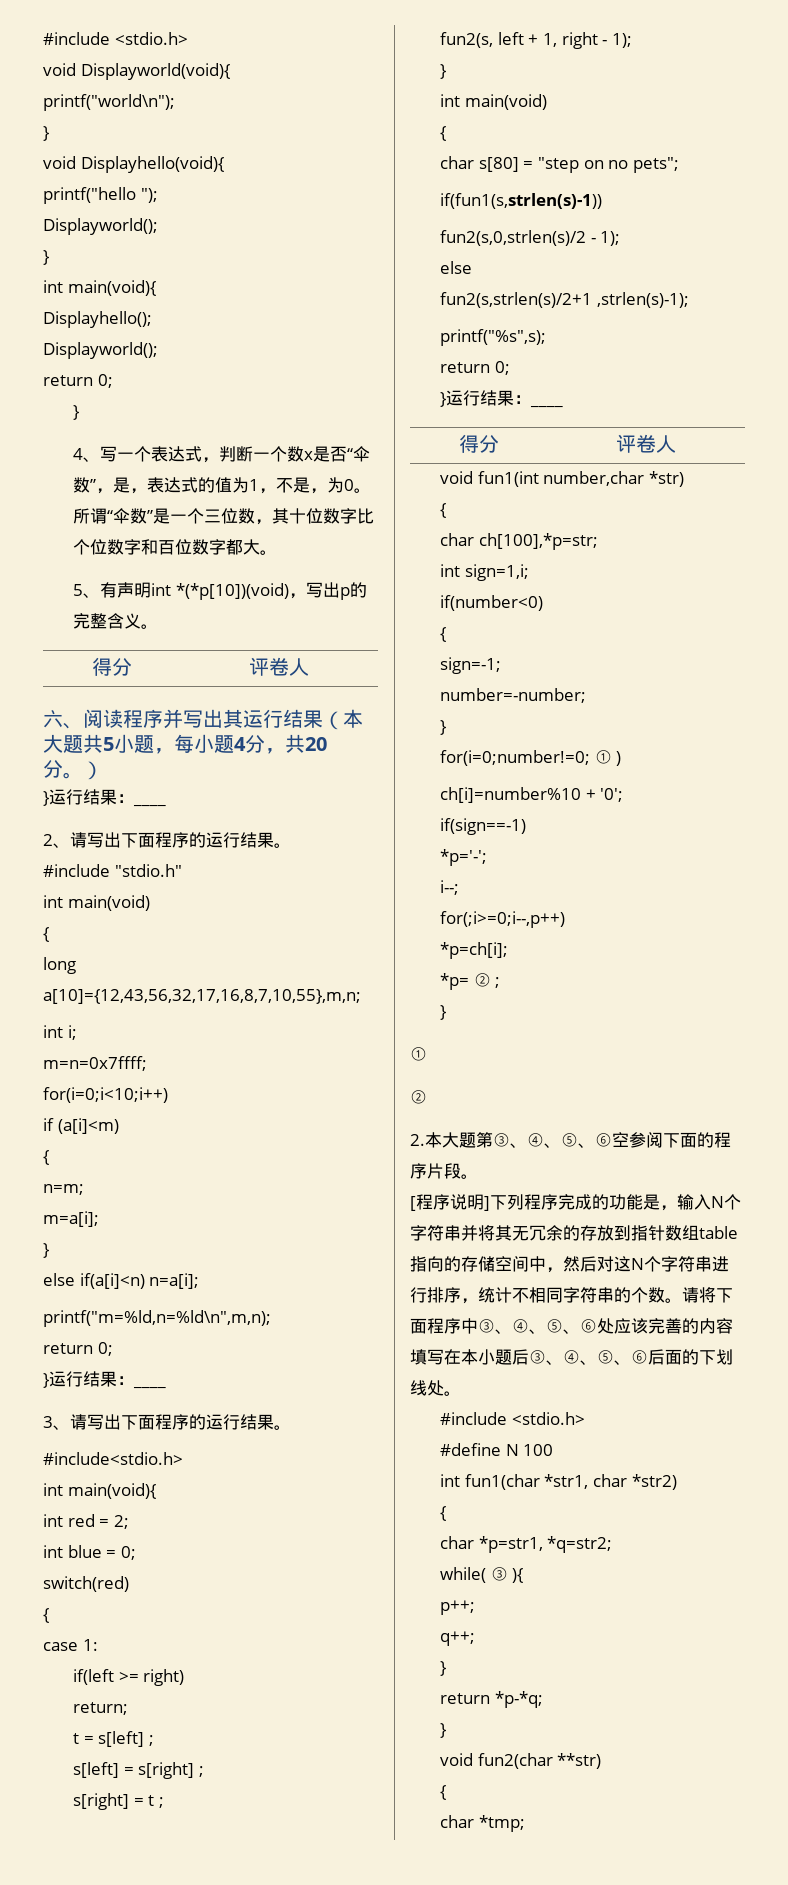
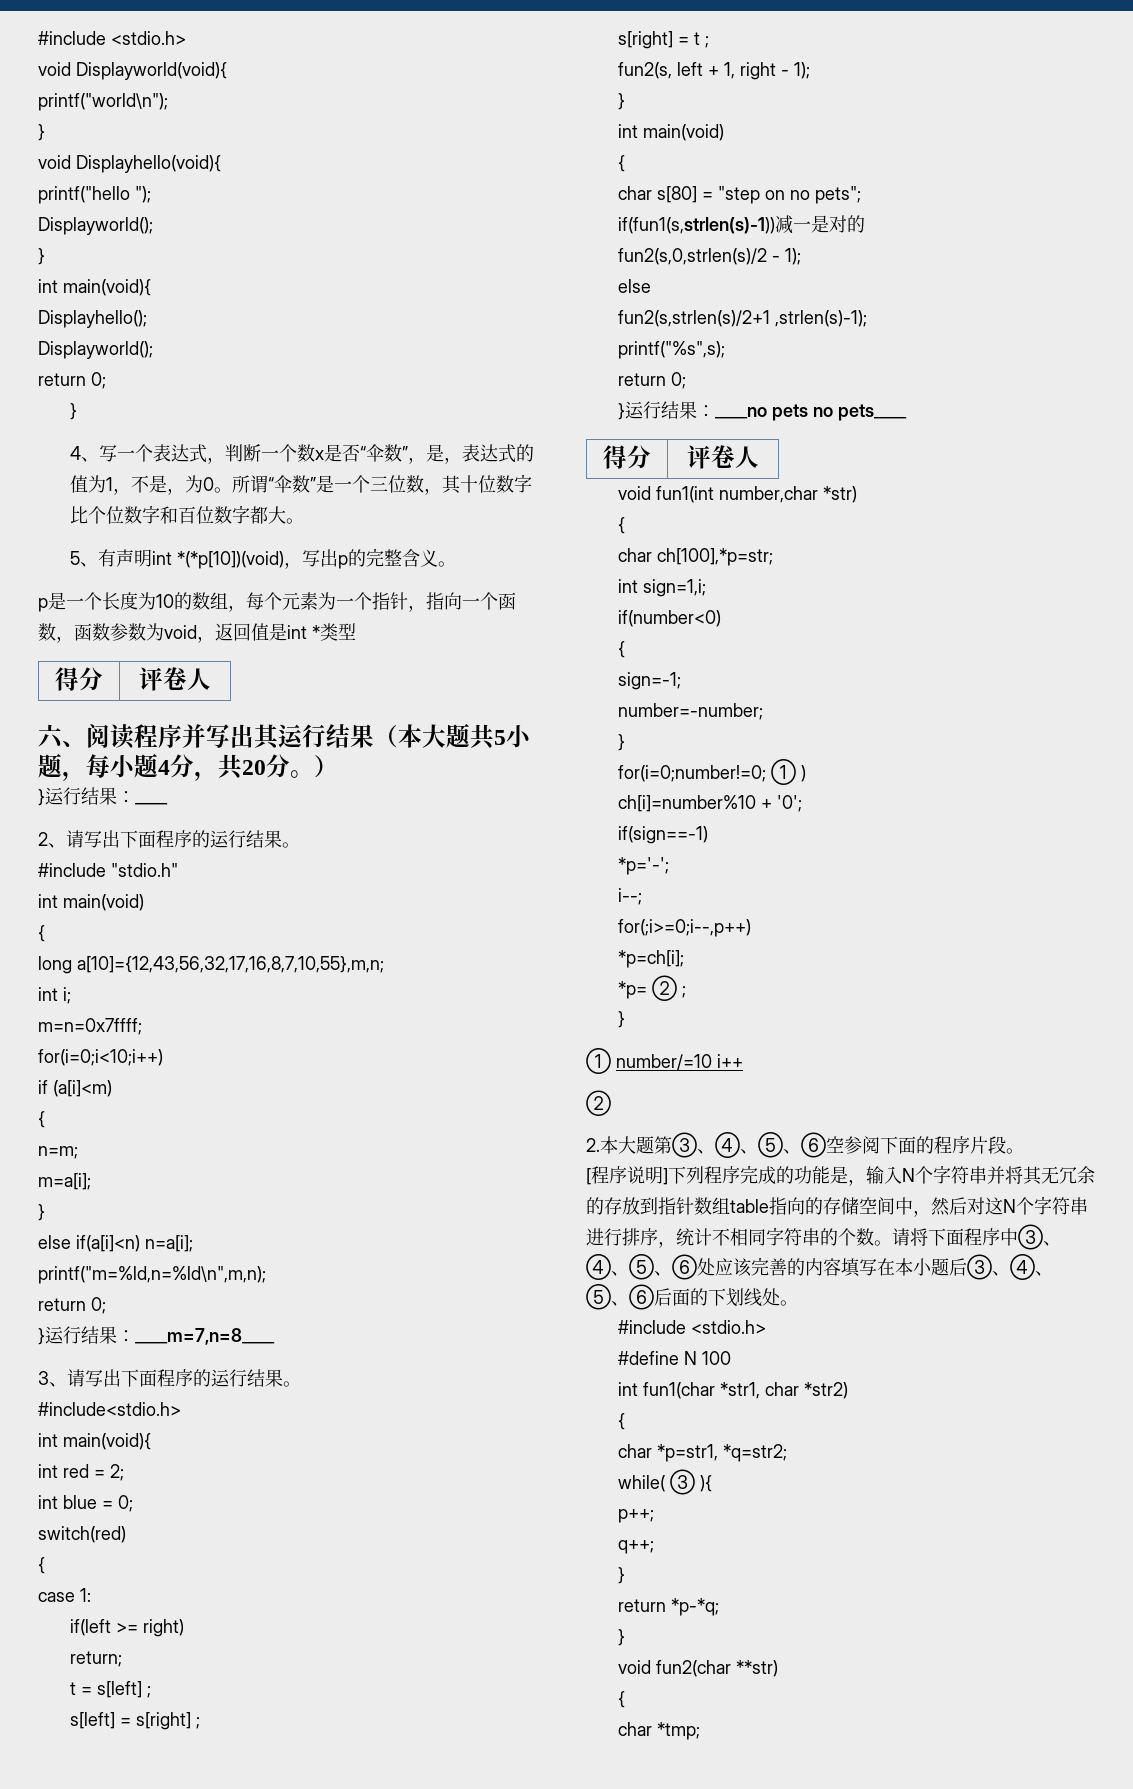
+ p是一个长度为10的数组，每个元素为一个指针，指向一个函数，函数参数为void，返回值是int *类型
  printf("m=%ld,n=%ld\n",m,n);
  return 0;
- }运行结果：____
+ }运行结果：____m=7,n=8____
- if(fun1(s,strlen(s)-1))
+ if(fun1(s,strlen(s)-1))减一是对的
  printf("%s",s);
  return 0;
- }运行结果：____
+ }运行结果：____no pets no pets____
  *p= ② ;
  }
- ①
+ ① number/=10 i++

